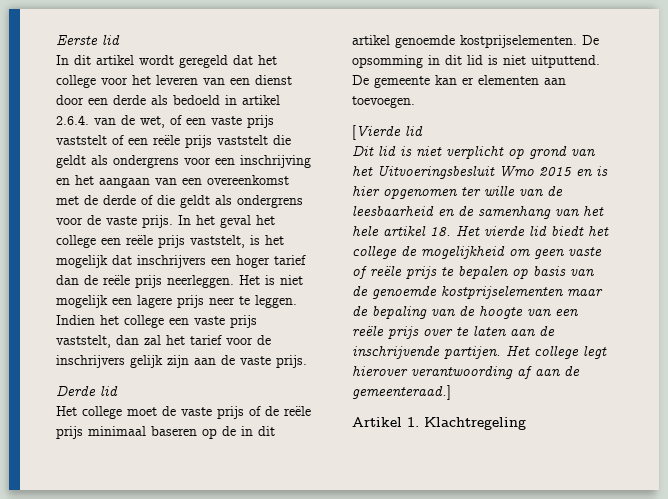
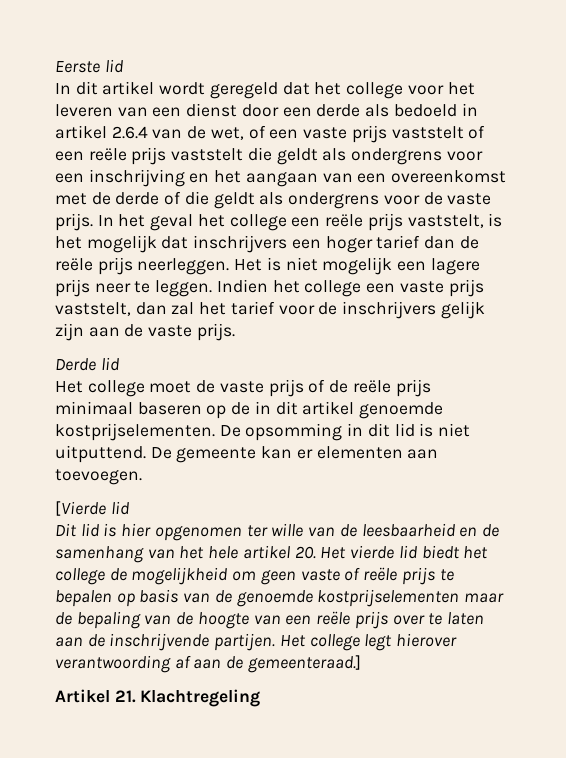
- In dit artikel wordt geregeld dat het college voor het leveren van een dienst door een derde als bedoeld in artikel 2.6.4. van de wet, of een vaste prijs vaststelt of een reële prijs vaststelt die geldt als ondergrens voor een inschrijving en het aangaan van een overeenkomst met de derde of die geldt als ondergrens voor de vaste prijs.
+ In dit artikel wordt geregeld dat het college voor het leveren van een dienst door een derde als bedoeld in artikel 2.6.4 van de wet, of een vaste prijs vaststelt of een reële prijs vaststelt die geldt als ondergrens voor een inschrijving en het aangaan van een overeenkomst met de derde of die geldt als ondergrens voor de vaste prijs.
- Dit lid is niet verplicht op grond van het Uitvoeringsbesluit Wmo 2015 en is hier opgenomen ter wille van de leesbaarheid en de samenhang van het hele artikel 18. Het vierde lid biedt het college de mogelijkheid om geen vaste of reële prijs te bepalen op basis van de genoemde kostprijselementen maar de bepaling van de hoogte van een reële prijs over te laten aan de inschrijvende partijen.
+ Dit lid is hier opgenomen ter wille van de leesbaarheid en de samenhang van het hele artikel 20. Het vierde lid biedt het college de mogelijkheid om geen vaste of reële prijs te bepalen op basis van de genoemde kostprijselementen maar de bepaling van de hoogte van een reële prijs over te laten aan de inschrijvende partijen.
- Artikel 1. Klachtregeling
+ Artikel 21. Klachtregeling

